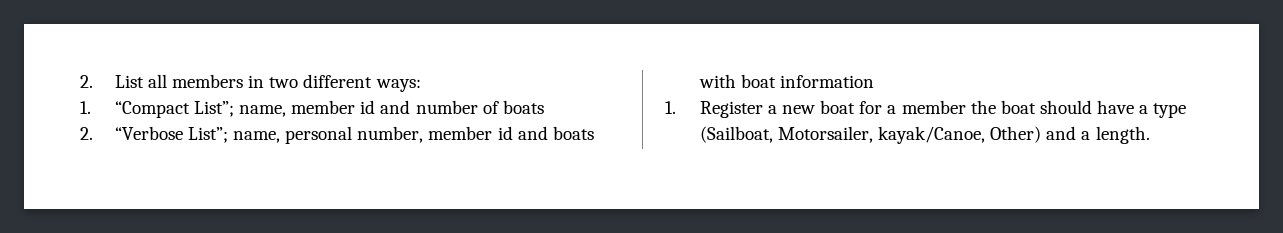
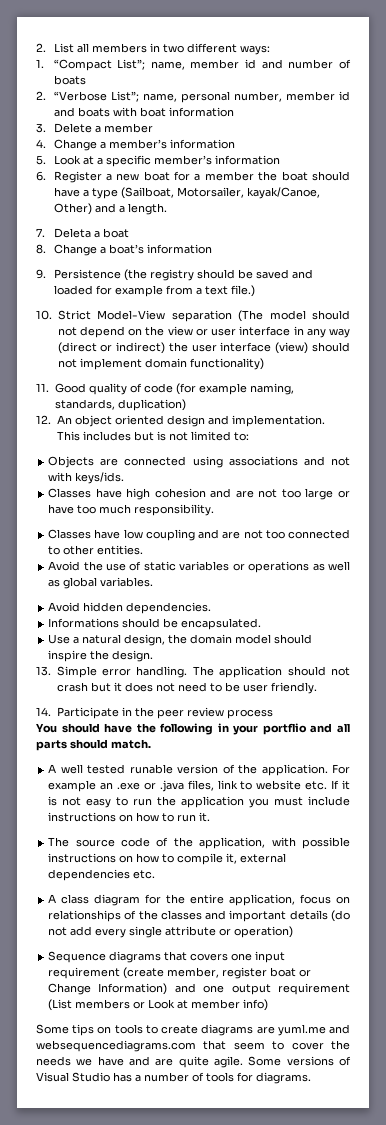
- 1. Register a new boat for a member the boat should have a type (Sailboat, Motorsailer, kayak/Canoe, Other) and a length.
+ 3. Delete a member
+ 4. Change a member’s information
+ 5. Look at a specific member’s information
+ 6. Register a new boat for a member the boat should have a type (Sailboat, Motorsailer, kayak/Canoe, Other) and a length.
+ 7. Deleta a boat
+ 8. Change a boat’s information
+ 9. Persistence (the registry should be saved and loaded for example from a text file.)
+ 10. Strict Model-View separation (The model should not depend on the view or user interface in any way (direct or indirect) the user interface (view) should not implement domain functionality)
+ 11. Good quality of code (for example naming, standards, duplication)
+ 12. An object oriented design and implementation. This includes but is not limited to:
+ Objects are connected using associations and not with keys/ids.
+ Classes have high cohesion and are not too large or have too much responsibility.
+ Classes have low coupling and are not too connected to other entities.
+ Avoid the use of static variables or operations as well as global variables.
+ Avoid hidden dependencies.
+ Informations should be encapsulated.
+ Use a natural design, the domain model should inspire the design.
+ 13. Simple error handling. The application should not crash but it does not need to be user friendly.
+ 14. Participate in the peer review process
+ You should have the following in your portflio and all parts should match.
+ A well tested runable version of the application. For example an .exe or .java files, link to website etc. If it is not easy to run the application you must include instructions on how to run it.
+ The source code of the application, with possible instructions on how to compile it, external dependencies etc.
+ A class diagram for the entire application, focus on relationships of the classes and important details (do not add every single attribute or operation)
+ Sequence diagrams that covers one input requirement (create member, register boat or Change Information) and one output requirement (List members or Look at member info)
+ Some tips on tools to create diagrams are yuml.me and websequencediagrams.com that seem to cover the needs we have and are quite agile. Some versions of Visual Studio has a number of tools for diagrams.

